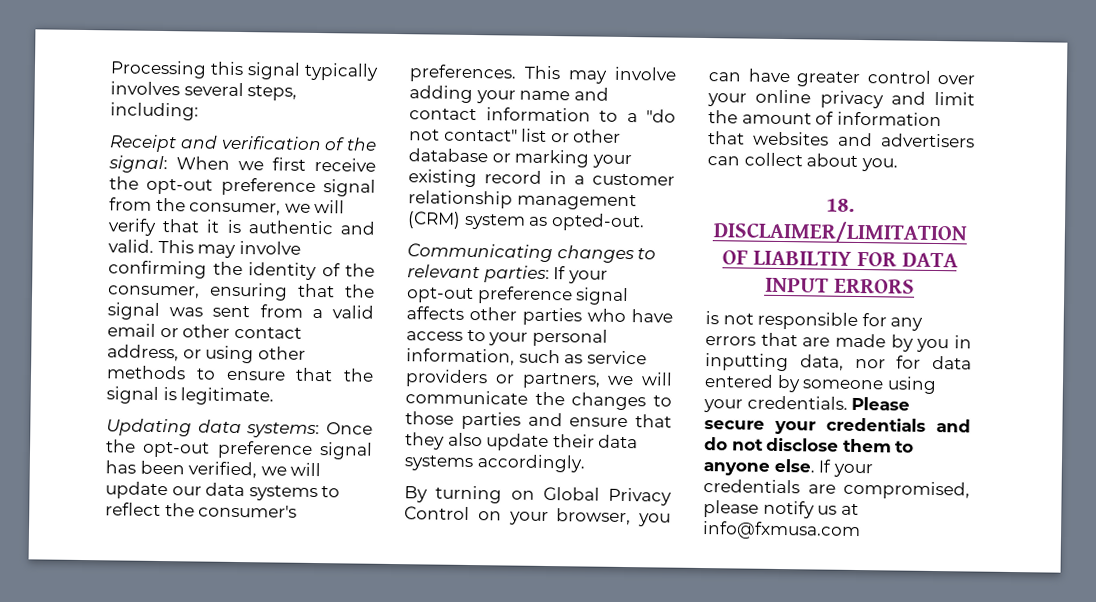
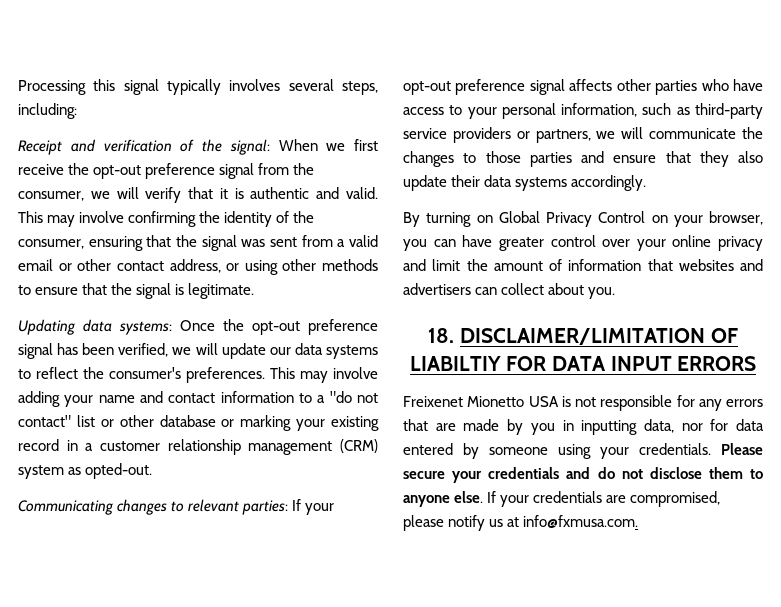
- Communicating changes to relevant parties: If your opt-out preference signal affects other parties who have access to your personal information, such as service providers or partners, we will communicate the changes to those parties and ensure that they also update their data systems accordingly.
+ Communicating changes to relevant parties: If your opt-out preference signal affects other parties who have access to your personal information, such as third-party service providers or partners, we will communicate the changes to those parties and ensure that they also update their data systems accordingly.
- is not responsible for any errors that are made by you in inputting data, nor for data entered by someone using your credentials.
+ Freixenet Mionetto USA is not responsible for any errors that are made by you in inputting data, nor for data entered by someone using your credentials.
- If your credentials are compromised, please notify us at info@fxmusa.com
+ If your credentials are compromised, please notify us at info@fxmusa.com.

